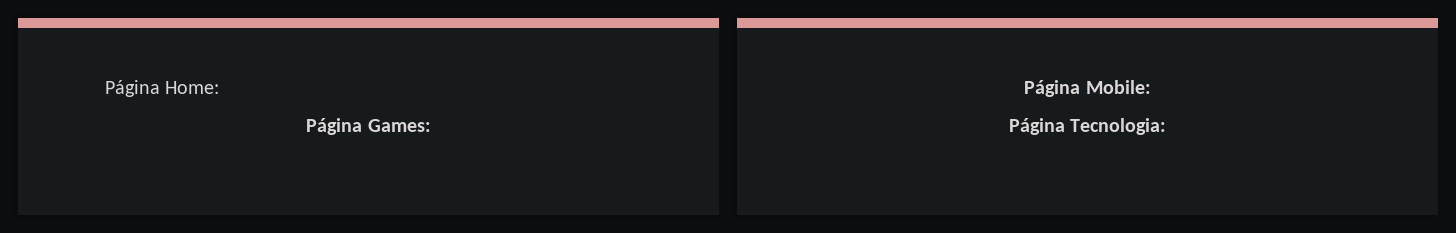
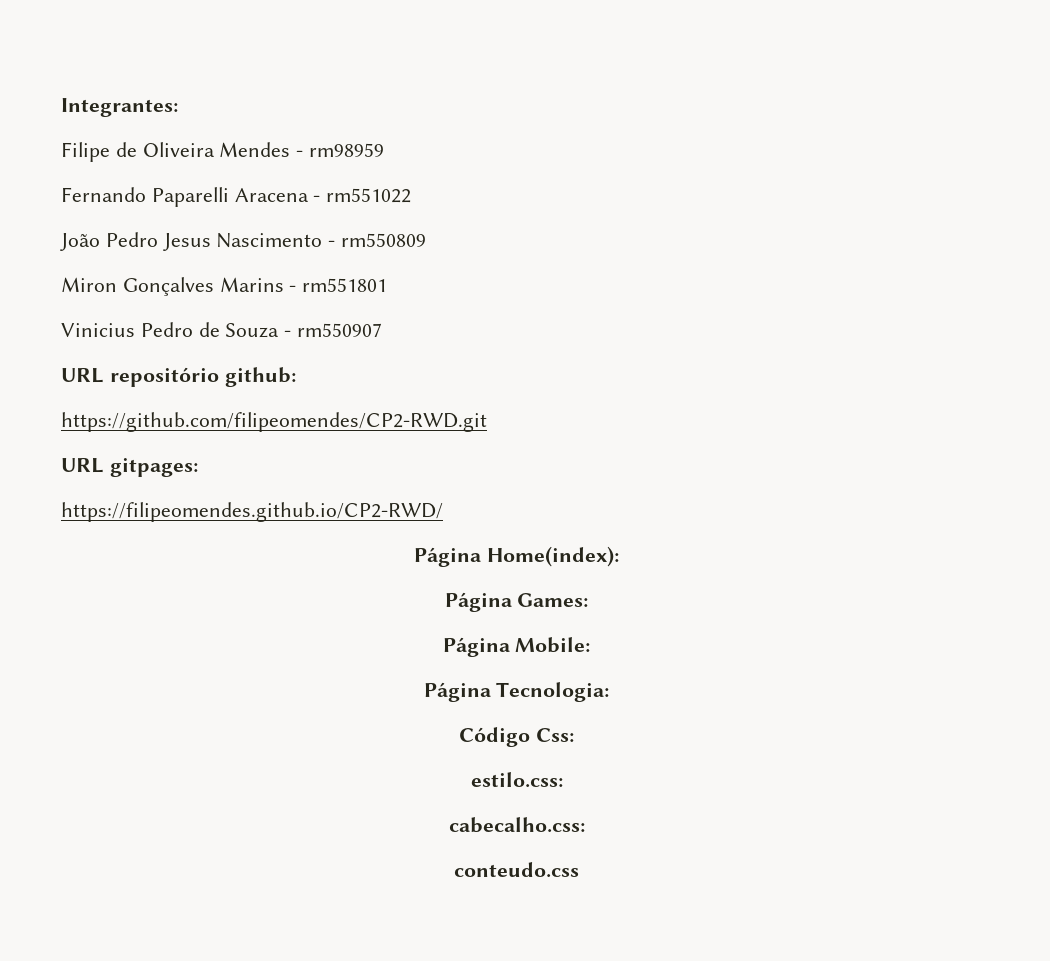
- Página Home:
+ Integrantes:
+ Filipe de Oliveira Mendes - rm98959
+ Fernando Paparelli Aracena - rm551022
+ João Pedro Jesus Nascimento - rm550809
+ Miron Gonçalves Marins - rm551801
+ Vinicius Pedro de Souza - rm550907
+ URL repositório github:
+ https://github.com/filipeomendes/CP2-RWD.git
+ URL gitpages:
+ https://filipeomendes.github.io/CP2-RWD/
+ Página Home(index):
+ Código Css:
+ estilo.css:
+ cabecalho.css:
+ conteudo.css

